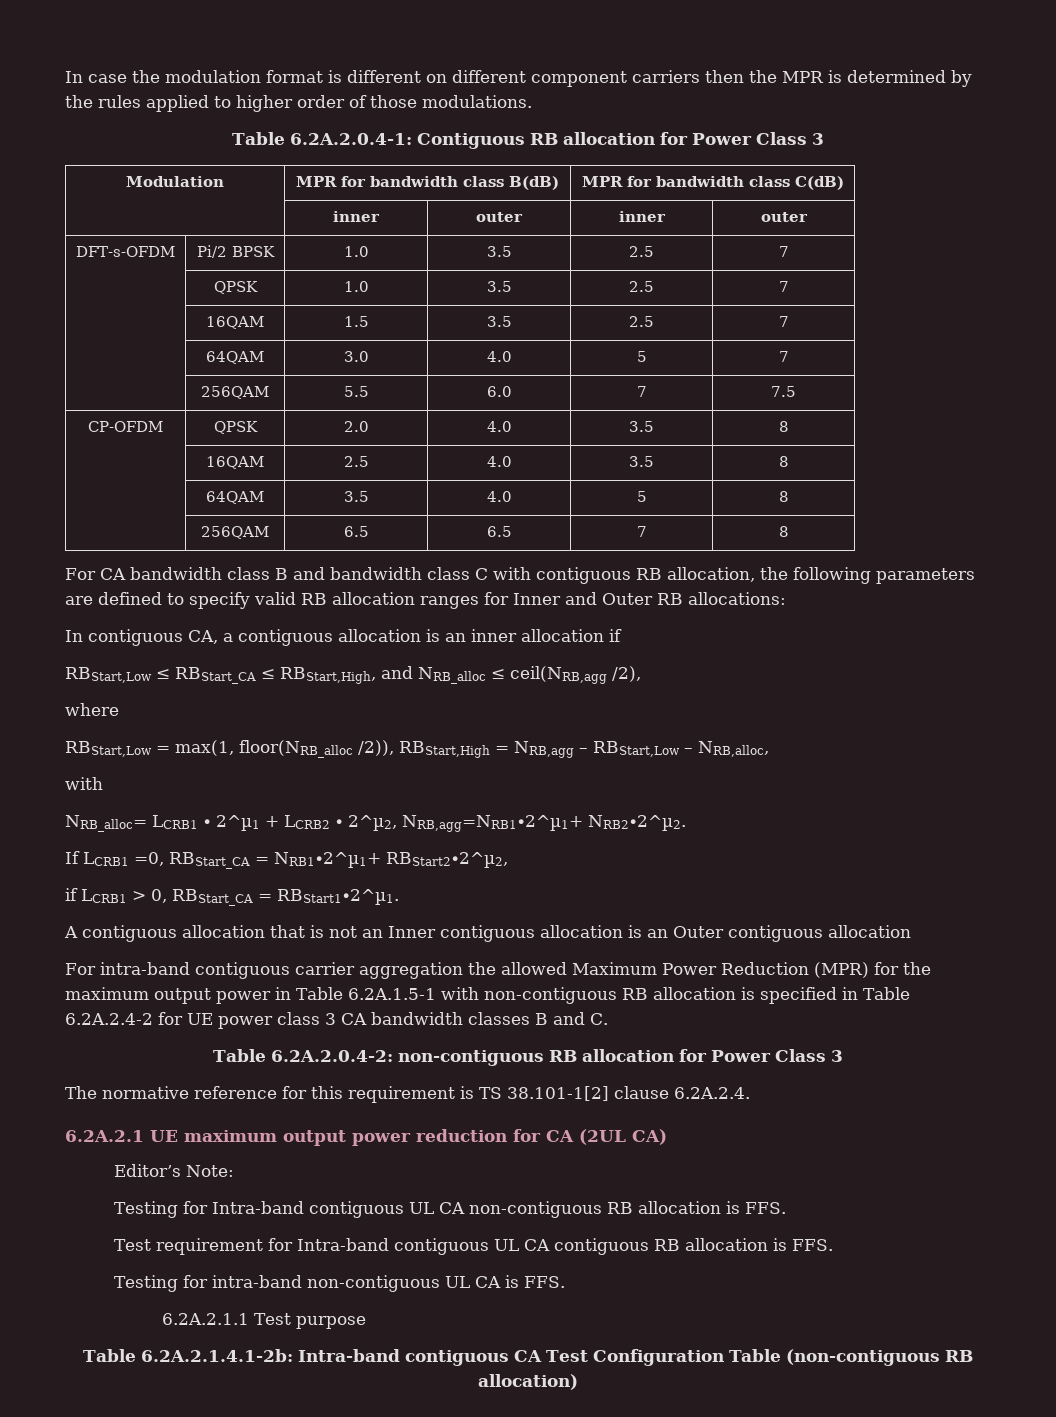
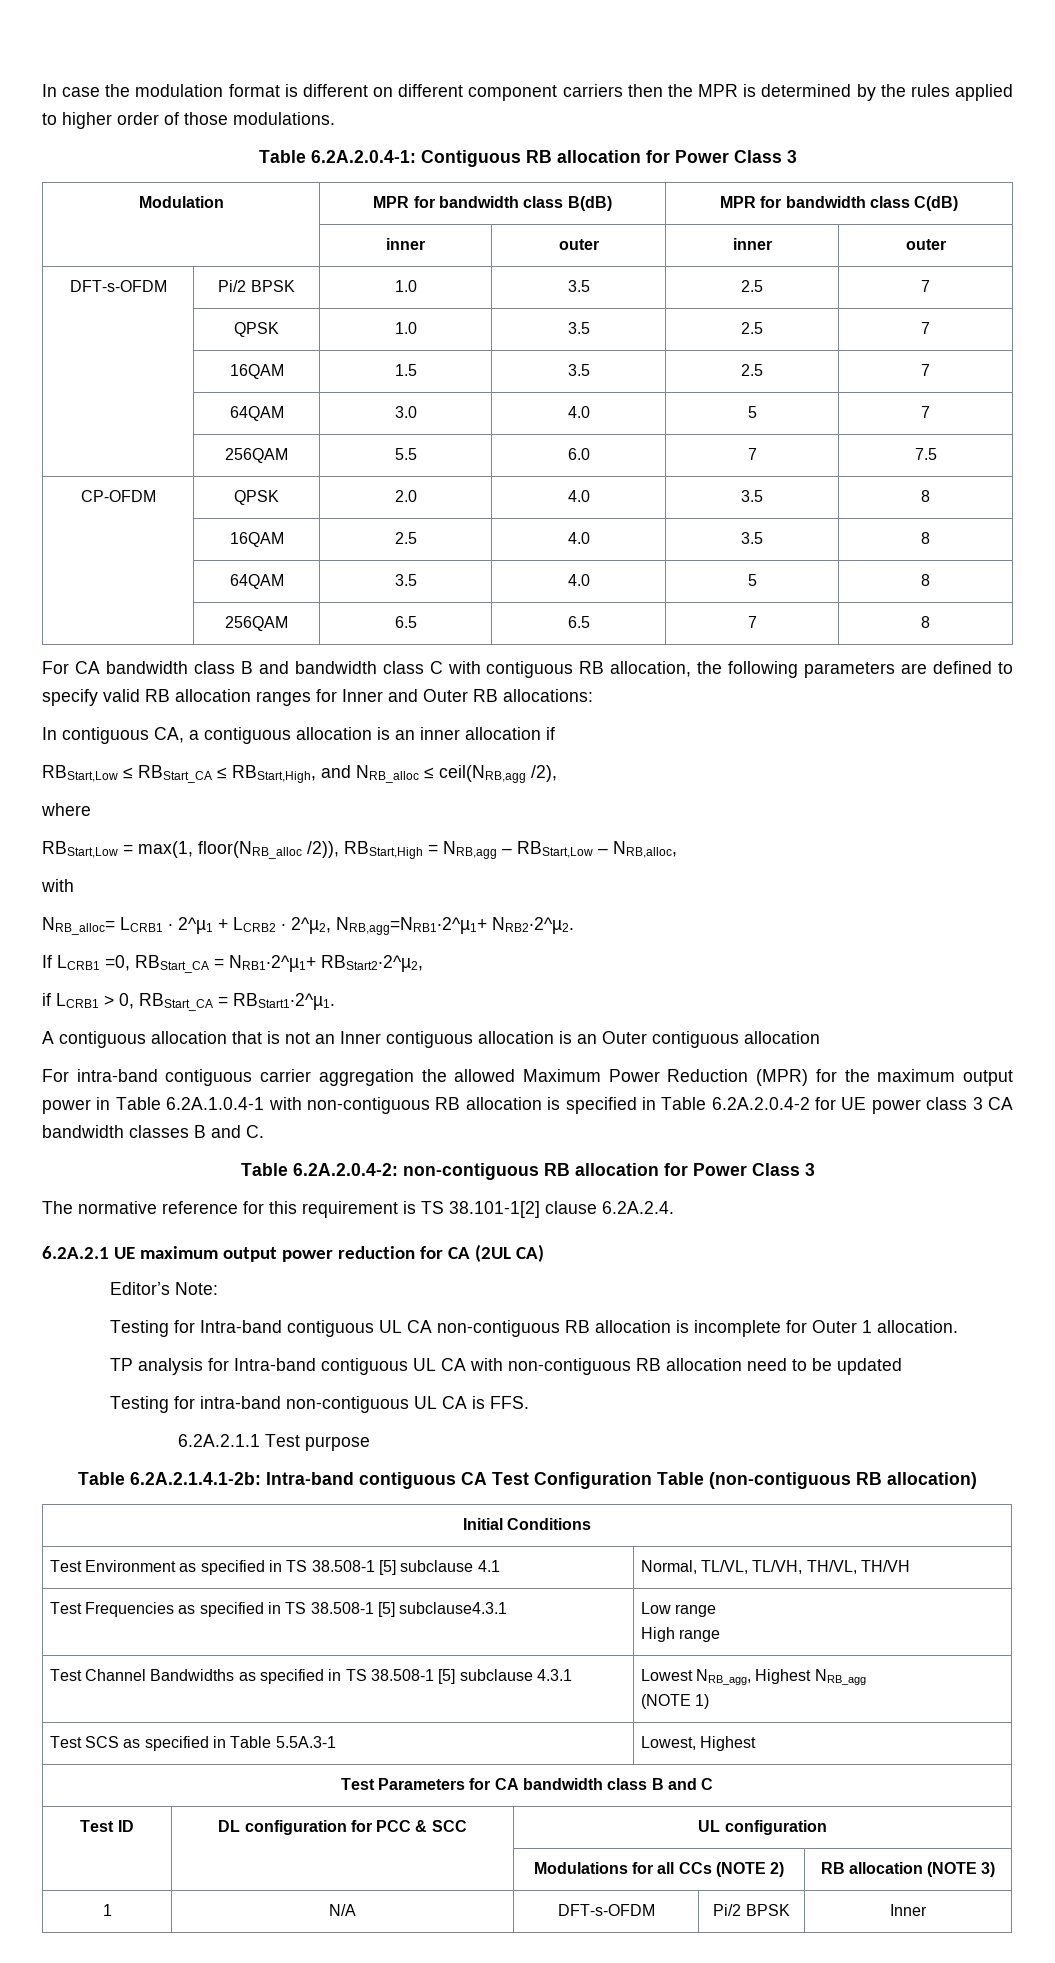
- For intra-band contiguous carrier aggregation the allowed Maximum Power Reduction (MPR) for the maximum output power in Table 6.2A.1.5-1 with non-contiguous RB allocation is specified in Table 6.2A.2.4-2 for UE power class 3 CA bandwidth classes B and C.
+ For intra-band contiguous carrier aggregation the allowed Maximum Power Reduction (MPR) for the maximum output power in Table 6.2A.1.0.4-1 with non-contiguous RB allocation is specified in Table 6.2A.2.0.4-2 for UE power class 3 CA bandwidth classes B and C.
- Testing for Intra-band contiguous UL CA non-contiguous RB allocation is FFS.
- Test requirement for Intra-band contiguous UL CA contiguous RB allocation is FFS.
+ Testing for Intra-band contiguous UL CA non-contiguous RB allocation is incomplete for Outer 1 allocation.
+ TP analysis for Intra-band contiguous UL CA with non-contiguous RB allocation need to be updated
+ Initial Conditions
+ Test Environment as specified in TS 38.508-1 [5] subclause 4.1 | Normal, TL/VL, TL/VH, TH/VL, TH/VH
+ Test Frequencies as specified in TS 38.508-1 [5] subclause4.3.1 | Low range
+ High range
+ Test Channel Bandwidths as specified in TS 38.508-1 [5] subclause 4.3.1 | Lowest NRB_agg, Highest NRB_agg
+ (NOTE 1)
+ Test SCS as specified in Table 5.5A.3-1 | Lowest, Highest
+ Test Parameters for CA bandwidth class B and C
+ Test ID | DL configuration for PCC & SCC | UL configuration
+ | | Modulations for all CCs (NOTE 2) | RB allocation (NOTE 3)
+ 1 | N/A | DFT-s-OFDM | Pi/2 BPSK | Inner

